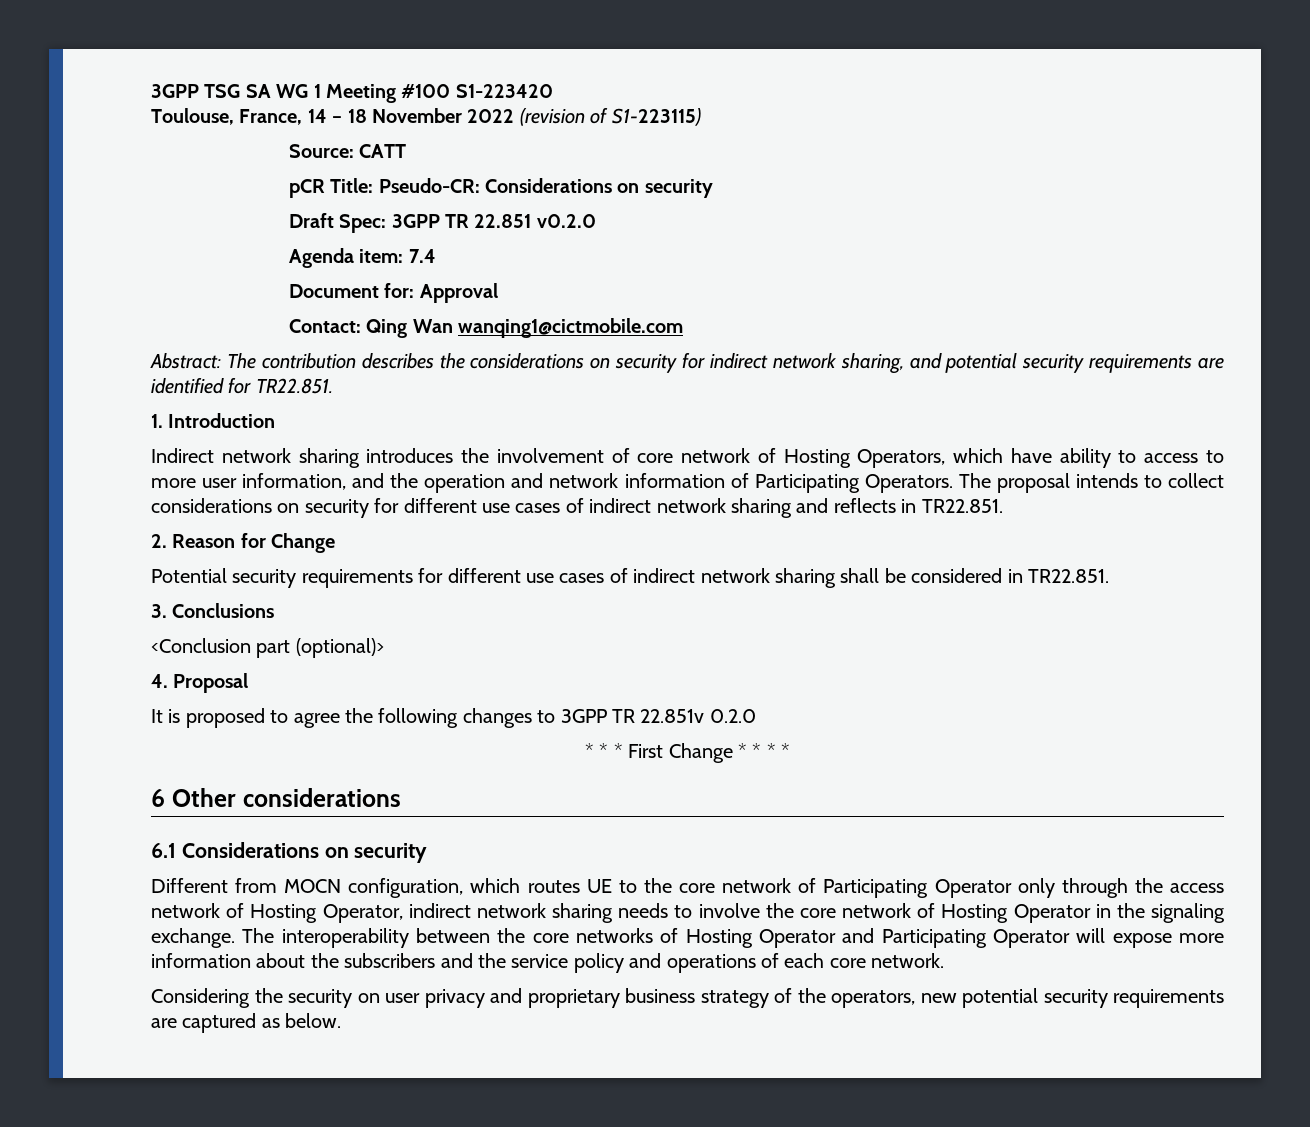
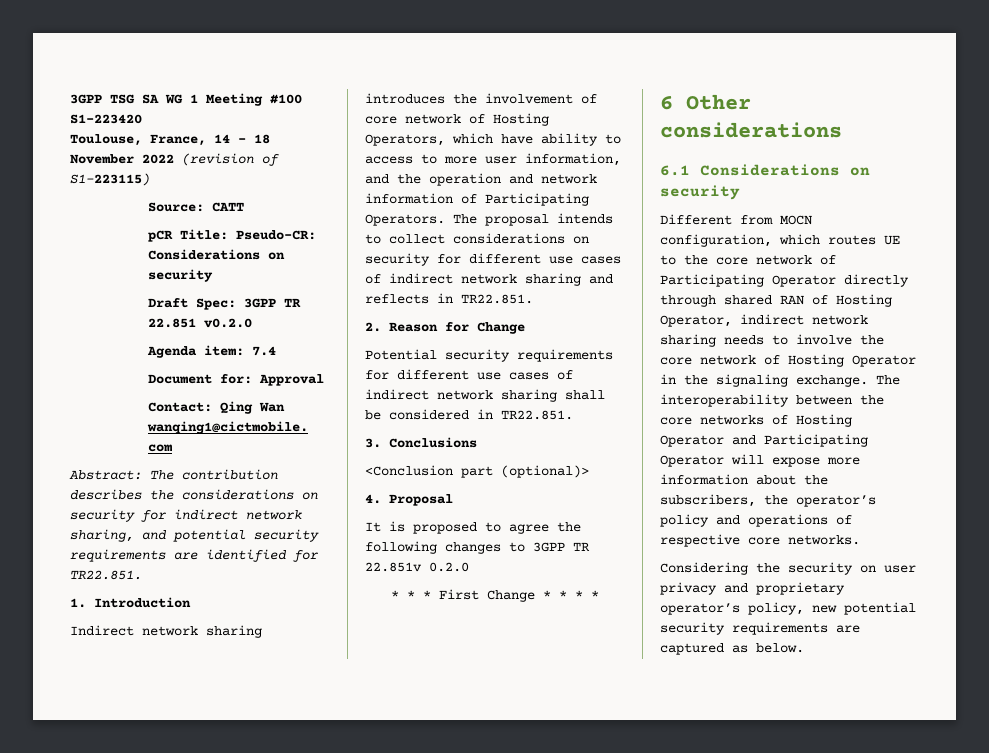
- Different from MOCN configuration, which routes UE to the core network of Participating Operator only through the access network of Hosting Operator, indirect network sharing needs to involve the core network of Hosting Operator in the signaling exchange.
+ Different from MOCN configuration, which routes UE to the core network of Participating Operator directly through shared RAN of Hosting Operator, indirect network sharing needs to involve the core network of Hosting Operator in the signaling exchange.
- The interoperability between the core networks of Hosting Operator and Participating Operator will expose more information about the subscribers and the service policy and operations of each core network.
+ The interoperability between the core networks of Hosting Operator and Participating Operator will expose more information about the subscribers, the operator’s policy and operations of respective core networks.
- Considering the security on user privacy and proprietary business strategy of the operators, new potential security requirements are captured as below.
+ Considering the security on user privacy and proprietary operator’s policy, new potential security requirements are captured as below.

